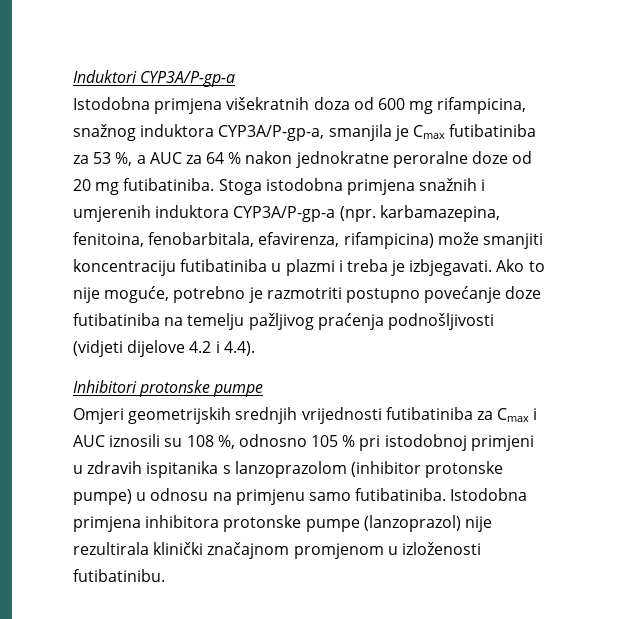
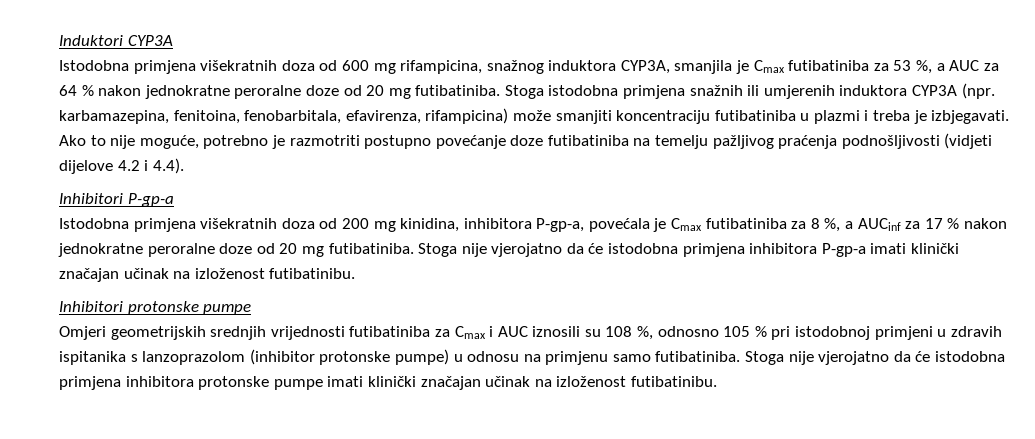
- Induktori CYP3A/P-gp-a
+ Induktori CYP3A
- Istodobna primjena višekratnih doza od 600 mg rifampicina, snažnog induktora CYP3A/P-gp-a, smanjila je Cmax futibatiniba za 53 %, a AUC za 64 % nakon jednokratne peroralne doze od 20 mg futibatiniba.
+ Istodobna primjena višekratnih doza od 600 mg rifampicina, snažnog induktora CYP3A, smanjila je Cmax futibatiniba za 53 %, a AUC za 64 % nakon jednokratne peroralne doze od 20 mg futibatiniba.
- Stoga istodobna primjena snažnih i umjerenih induktora CYP3A/P-gp-a (npr. karbamazepina, fenitoina, fenobarbitala, efavirenza, rifampicina) može smanjiti koncentraciju futibatiniba u plazmi i treba je izbjegavati.
+ Stoga istodobna primjena snažnih ili umjerenih induktora CYP3A (npr. karbamazepina, fenitoina, fenobarbitala, efavirenza, rifampicina) može smanjiti koncentraciju futibatiniba u plazmi i treba je izbjegavati.
+ Inhibitori P-gp-a
+ Istodobna primjena višekratnih doza od 200 mg kinidina, inhibitora P-gp-a, povećala je Cmax futibatiniba za 8 %, a AUCinf za 17 % nakon jednokratne peroralne doze od 20 mg futibatiniba. Stoga nije vjerojatno da će istodobna primjena inhibitora P-gp-a imati klinički značajan učinak na izloženost futibatinibu.
- Istodobna primjena inhibitora protonske pumpe (lanzoprazol) nije rezultirala klinički značajnom promjenom u izloženosti futibatinibu.
+ Stoga nije vjerojatno da će istodobna primjena inhibitora protonske pumpe imati klinički značajan učinak na izloženost futibatinibu.

